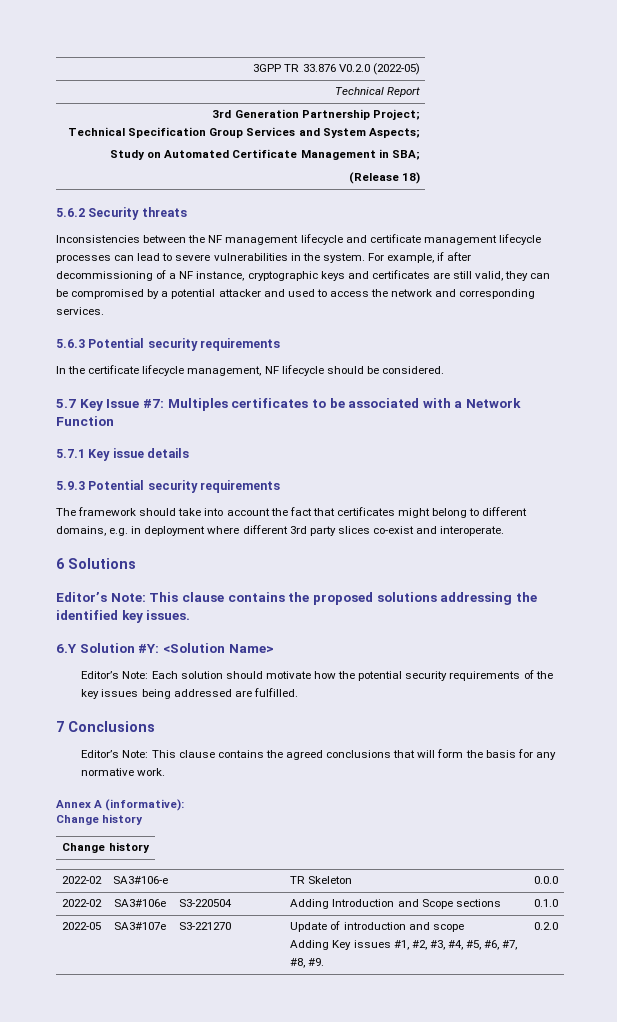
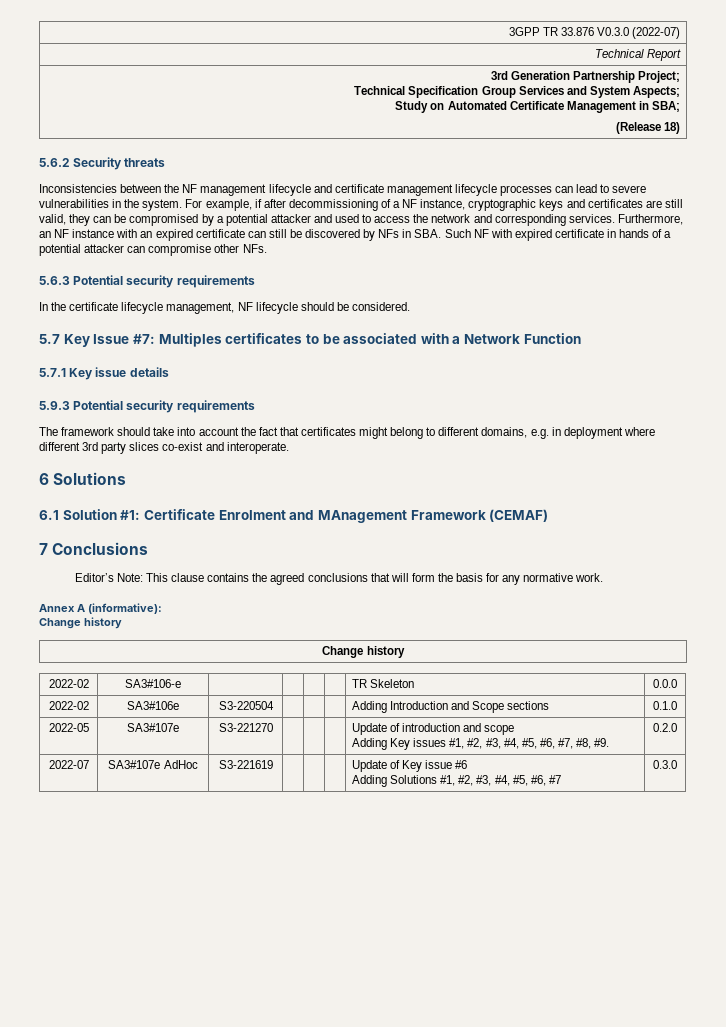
- 3GPP TR 33.876 V0.2.0 (2022-05)
+ 3GPP TR 33.876 V0.3.0 (2022-07)
+ Furthermore, an NF instance with an expired certificate can still be discovered by NFs in SBA. Such NF with expired certificate in hands of a potential attacker can compromise other NFs.
- Editor’s Note: This clause contains the proposed solutions addressing the identified key issues.
- 6.Y Solution #Y: <Solution Name>
- Editor’s Note: Each solution should motivate how the potential security requirements of the key issues being addressed are fulfilled.
+ 6.1 Solution #1: Certificate Enrolment and MAnagement Framework (CEMAF)
+ 2022-07 | SA3#107e AdHoc | S3-221619 | | | | Update of Key issue #6
+ Adding Solutions #1, #2, #3, #4, #5, #6, #7 | 0.3.0

